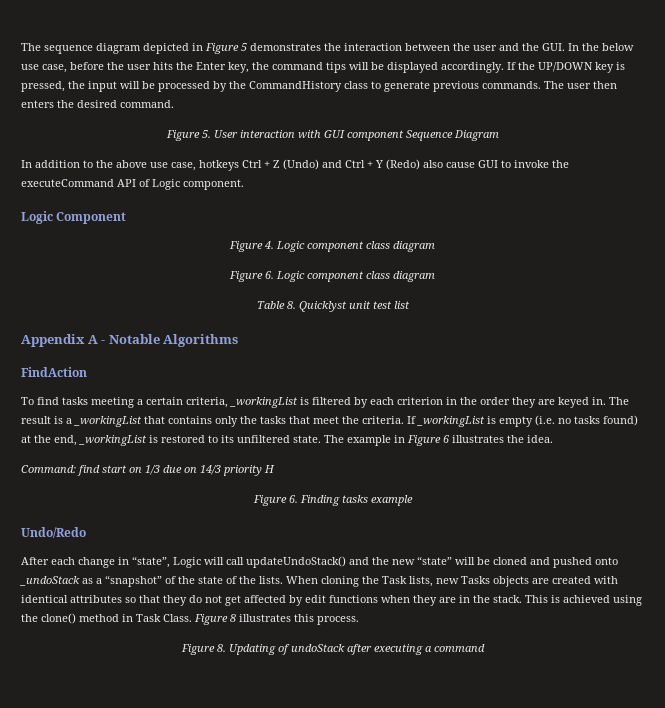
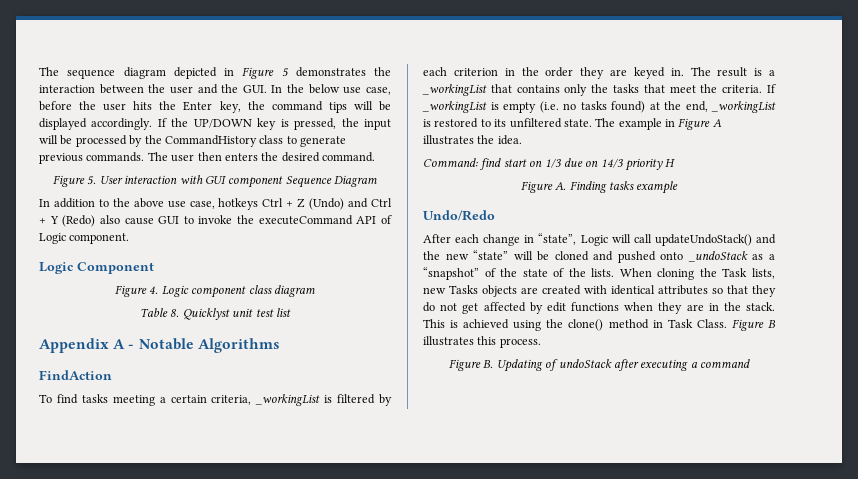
- Figure 6. Logic component class diagram
- The example in Figure 6 illustrates the idea.
+ The example in Figure A illustrates the idea.
- Figure 6. Finding tasks example
+ Figure A. Finding tasks example
- Figure 8 illustrates this process.
+ Figure B illustrates this process.
- Figure 8. Updating of undoStack after executing a command
+ Figure B. Updating of undoStack after executing a command

